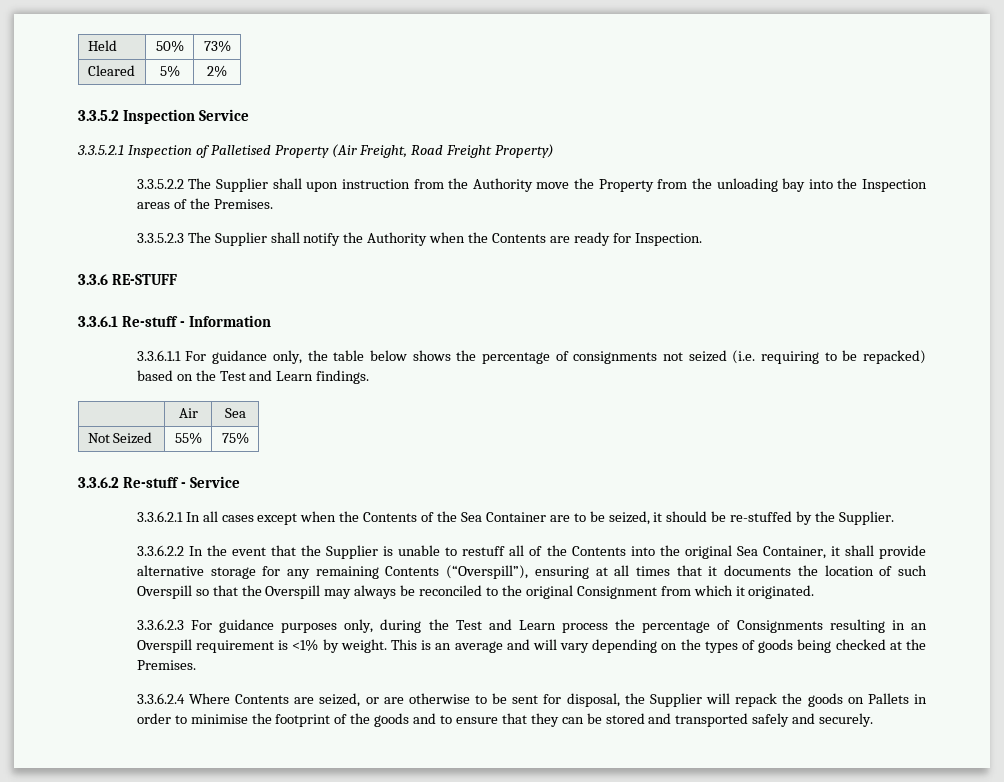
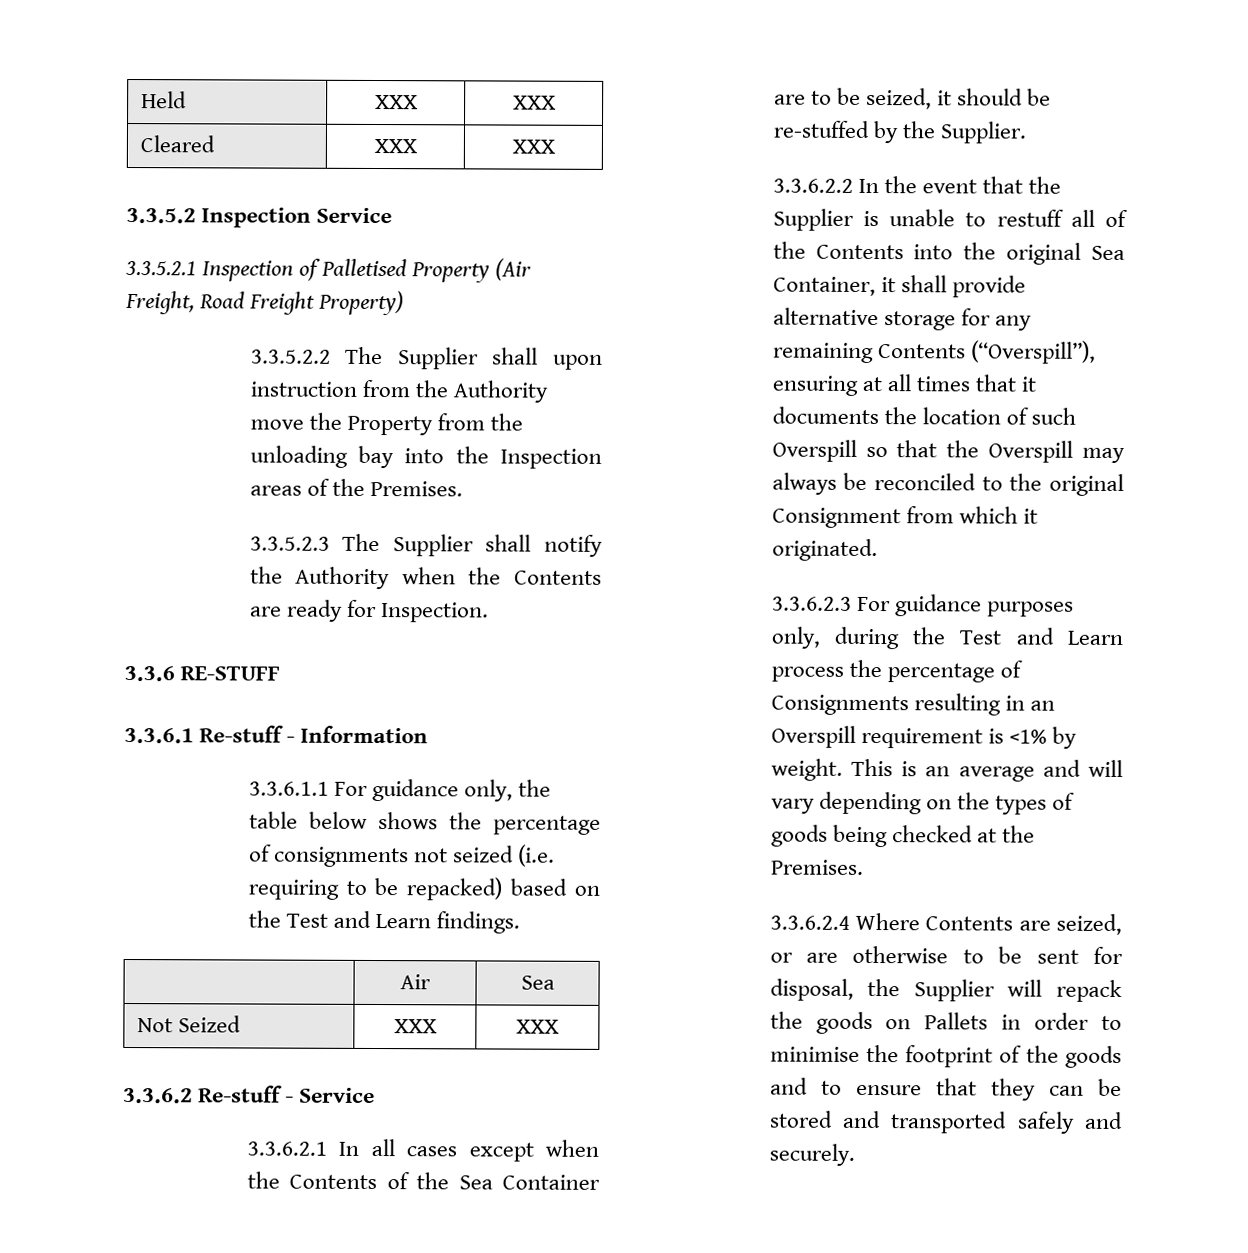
- Held | 50% | 73%
+ Held | XXX | XXX
- Cleared | 5% | 2%
+ Cleared | XXX | XXX
- Not Seized | 55% | 75%
+ Not Seized | XXX | XXX

